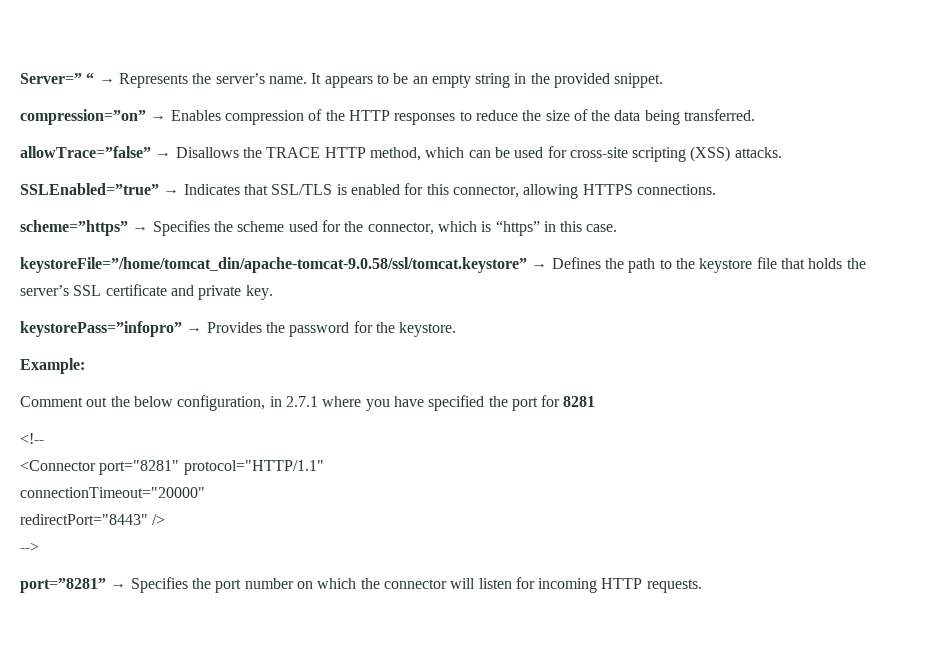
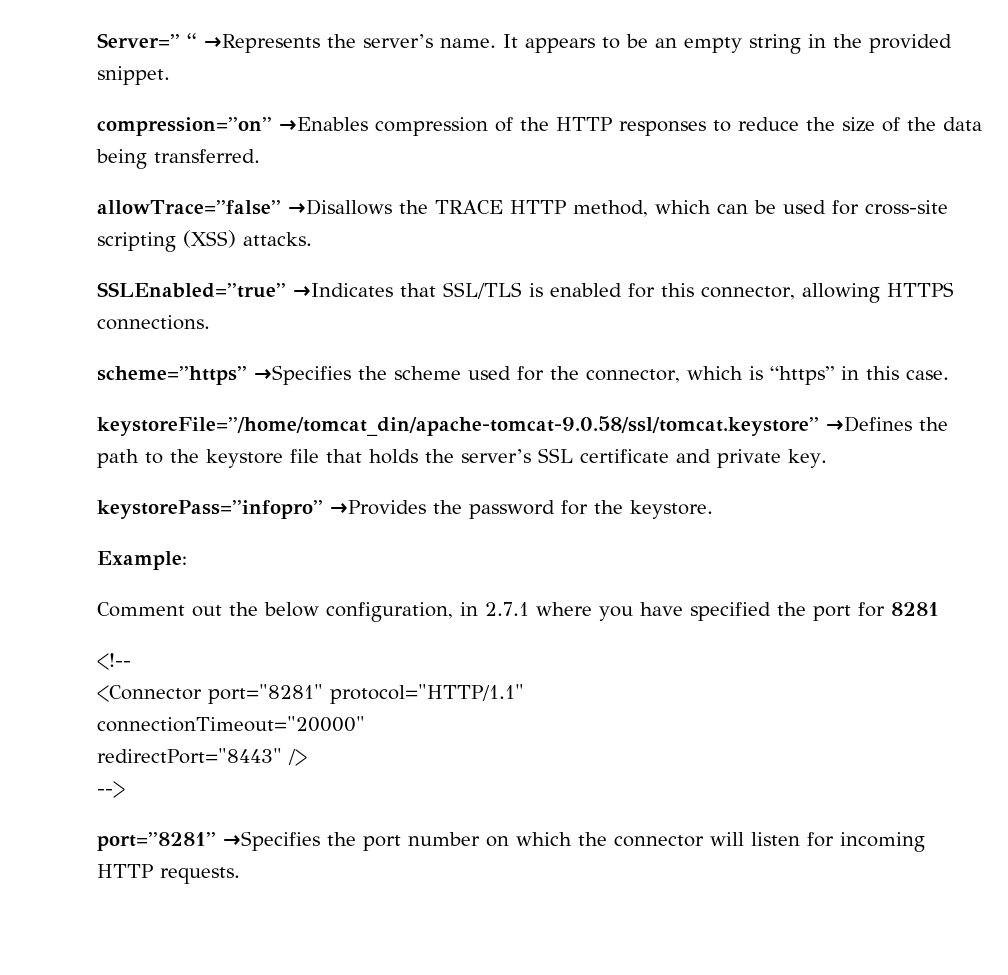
- Server=” “ → Represents the server’s name.
+ Server=” “ →Represents the server’s name.
- compression=”on” → Enables compression of the HTTP responses to reduce the size of the data being transferred.
+ compression=”on” →Enables compression of the HTTP responses to reduce the size of the data being transferred.
- allowTrace=”false” → Disallows the TRACE HTTP method, which can be used for cross-site scripting (XSS) attacks.
+ allowTrace=”false” →Disallows the TRACE HTTP method, which can be used for cross-site scripting (XSS) attacks.
- SSLEnabled=”true” → Indicates that SSL/TLS is enabled for this connector, allowing HTTPS connections.
+ SSLEnabled=”true” →Indicates that SSL/TLS is enabled for this connector, allowing HTTPS connections.
- scheme=”https” → Specifies the scheme used for the connector, which is “https” in this case.
+ scheme=”https” →Specifies the scheme used for the connector, which is “https” in this case.
- keystoreFile=”/home/tomcat_din/apache-tomcat-9.0.58/ssl/tomcat.keystore” → Defines the path to the keystore file that holds the server’s SSL certificate and private key.
+ keystoreFile=”/home/tomcat_din/apache-tomcat-9.0.58/ssl/tomcat.keystore” →Defines the path to the keystore file that holds the server’s SSL certificate and private key.
- keystorePass=”infopro” → Provides the password for the keystore.
+ keystorePass=”infopro” →Provides the password for the keystore.
- port=”8281” → Specifies the port number on which the connector will listen for incoming HTTP requests.
+ port=”8281” →Specifies the port number on which the connector will listen for incoming HTTP requests.

